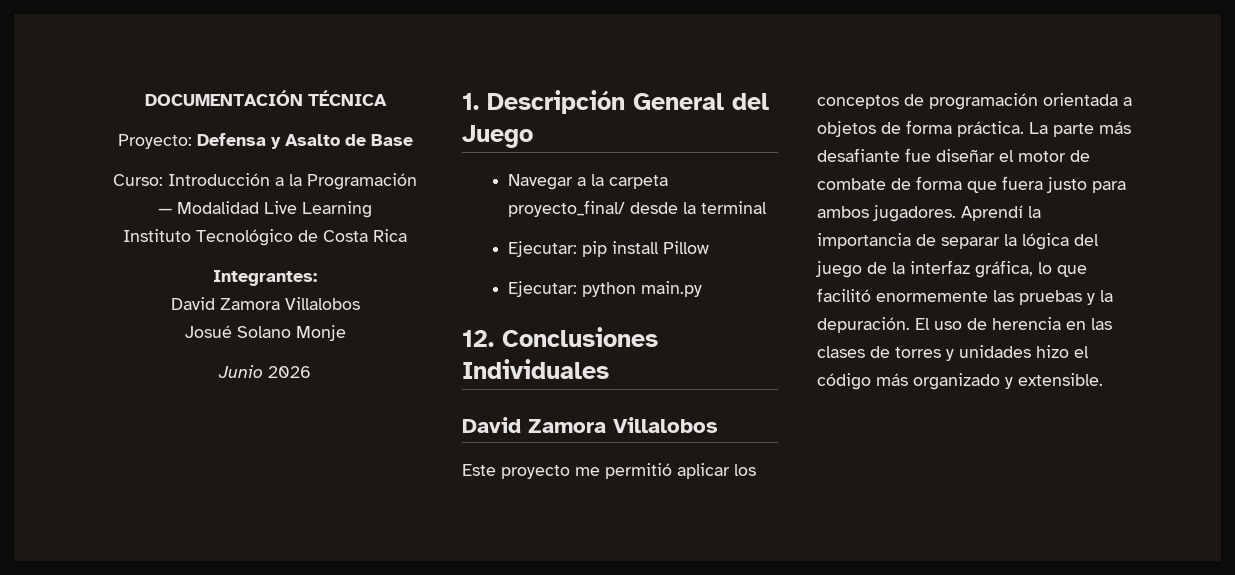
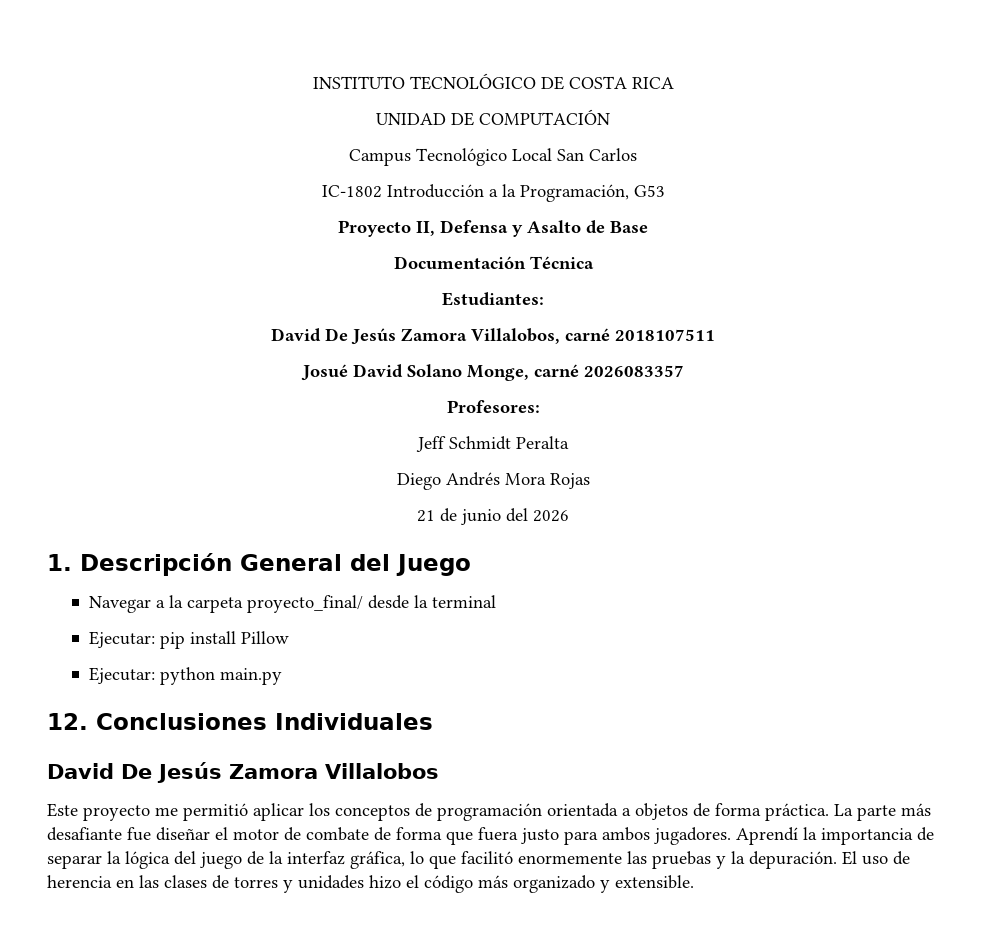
- DOCUMENTACIÓN TÉCNICA
- Proyecto: Defensa y Asalto de Base
+ INSTITUTO TECNOLÓGICO DE COSTA RICA
+ UNIDAD DE COMPUTACIÓN
+ Campus Tecnológico Local San Carlos
+ IC-1802 Introducción a la Programación, G53
+ Proyecto II, Defensa y Asalto de Base
- Curso: Introducción a la Programación — Modalidad Live Learning
- Instituto Tecnológico de Costa Rica
- Integrantes:
- David Zamora Villalobos
- Josué Solano Monje
- Junio 2026
+ Documentación Técnica
+ Estudiantes:
+ David De Jesús Zamora Villalobos, carné 2018107511
+ Josué David Solano Monge, carné 2026083357
+ Profesores:
+ Jeff Schmidt Peralta
+ Diego Andrés Mora Rojas
+ 21 de junio del 2026
  12. Conclusiones Individuales
- David Zamora Villalobos
+ David De Jesús Zamora Villalobos

